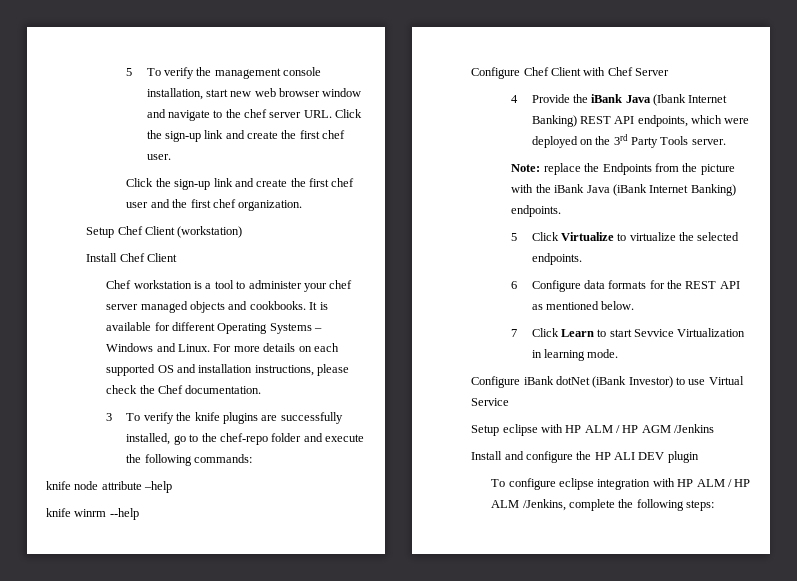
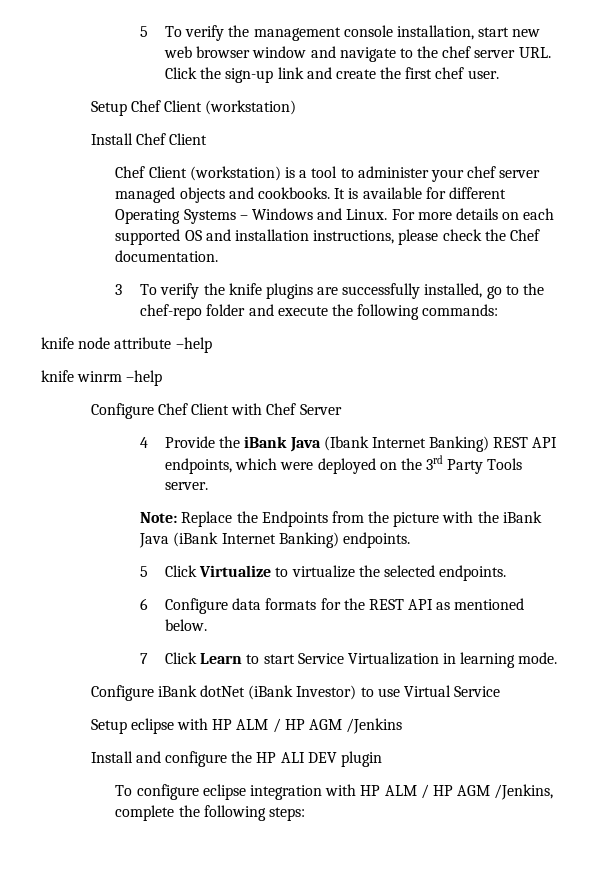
- Click the sign-up link and create the first chef user and the first chef organization.
- Chef workstation is a tool to administer your chef server managed objects and cookbooks.
+ Chef Client (workstation) is a tool to administer your chef server managed objects and cookbooks.
- knife winrm --help
+ knife winrm –help
- Note: replace the Endpoints from the picture with the iBank Java (iBank Internet Banking) endpoints.
+ Note: Replace the Endpoints from the picture with the iBank Java (iBank Internet Banking) endpoints.
- 7 Click Learn to start Sevvice Virtualization in learning mode.
+ 7 Click Learn to start Service Virtualization in learning mode.
- To configure eclipse integration with HP ALM / HP ALM /Jenkins, complete the following steps:
+ To configure eclipse integration with HP ALM / HP AGM /Jenkins, complete the following steps:

